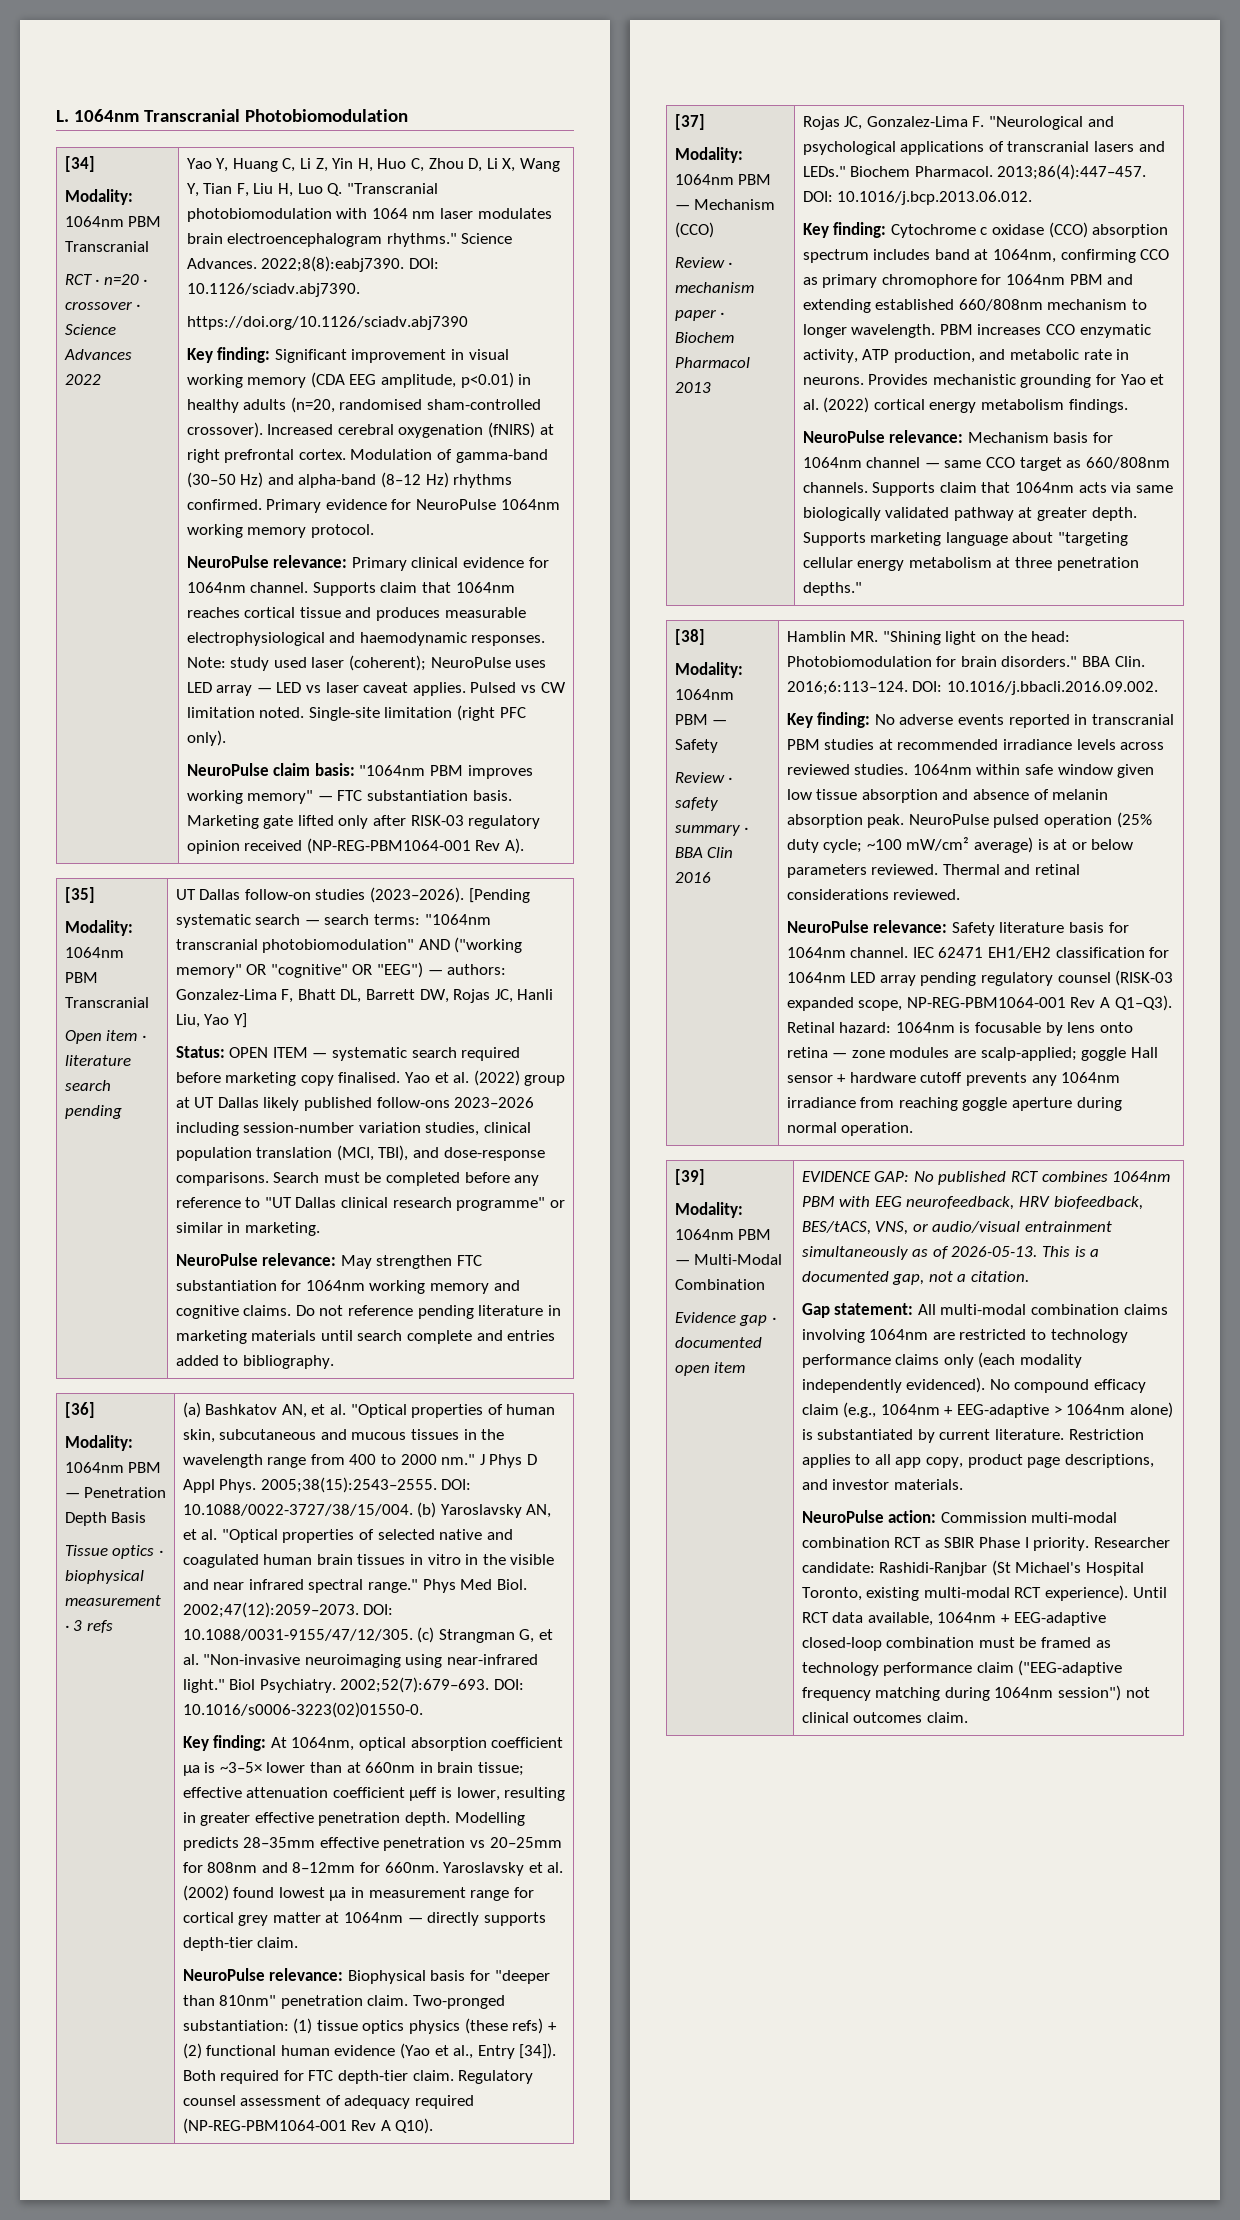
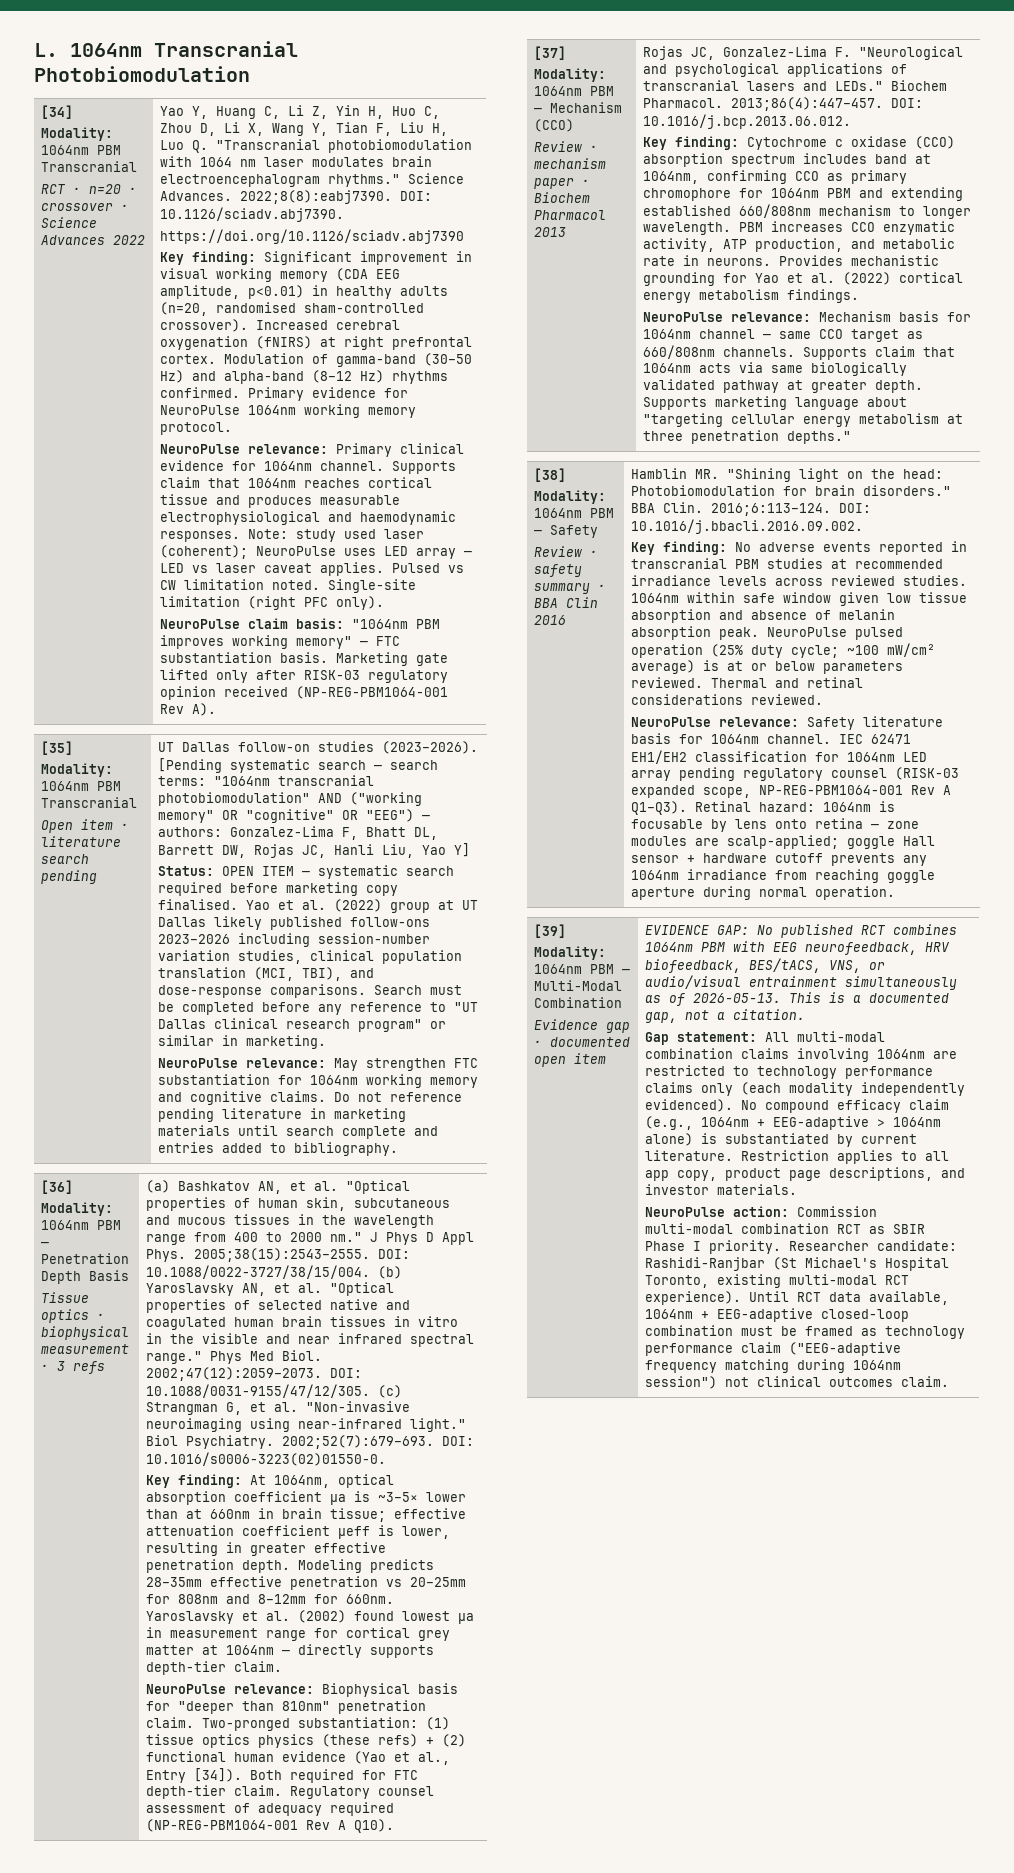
- Search must be completed before any reference to "UT Dallas clinical research programme" or similar in marketing.
+ Search must be completed before any reference to "UT Dallas clinical research program" or similar in marketing.
- Modelling predicts 28–35mm effective penetration vs 20–25mm for 808nm and 8–12mm for 660nm.
+ Modeling predicts 28–35mm effective penetration vs 20–25mm for 808nm and 8–12mm for 660nm.

